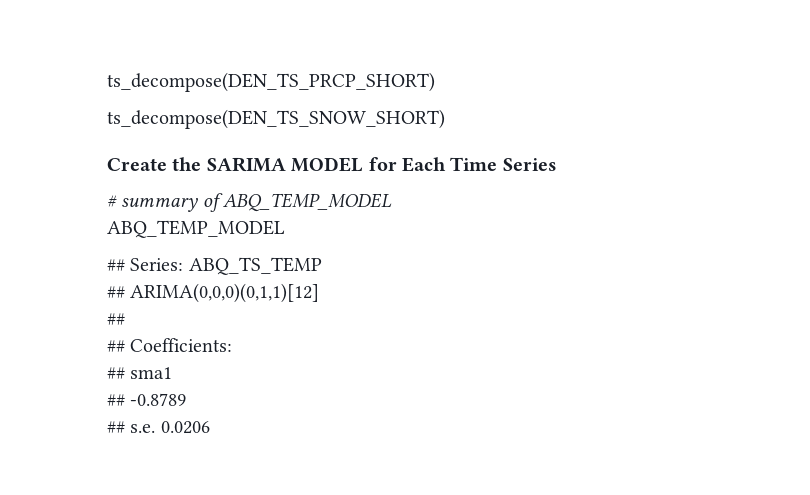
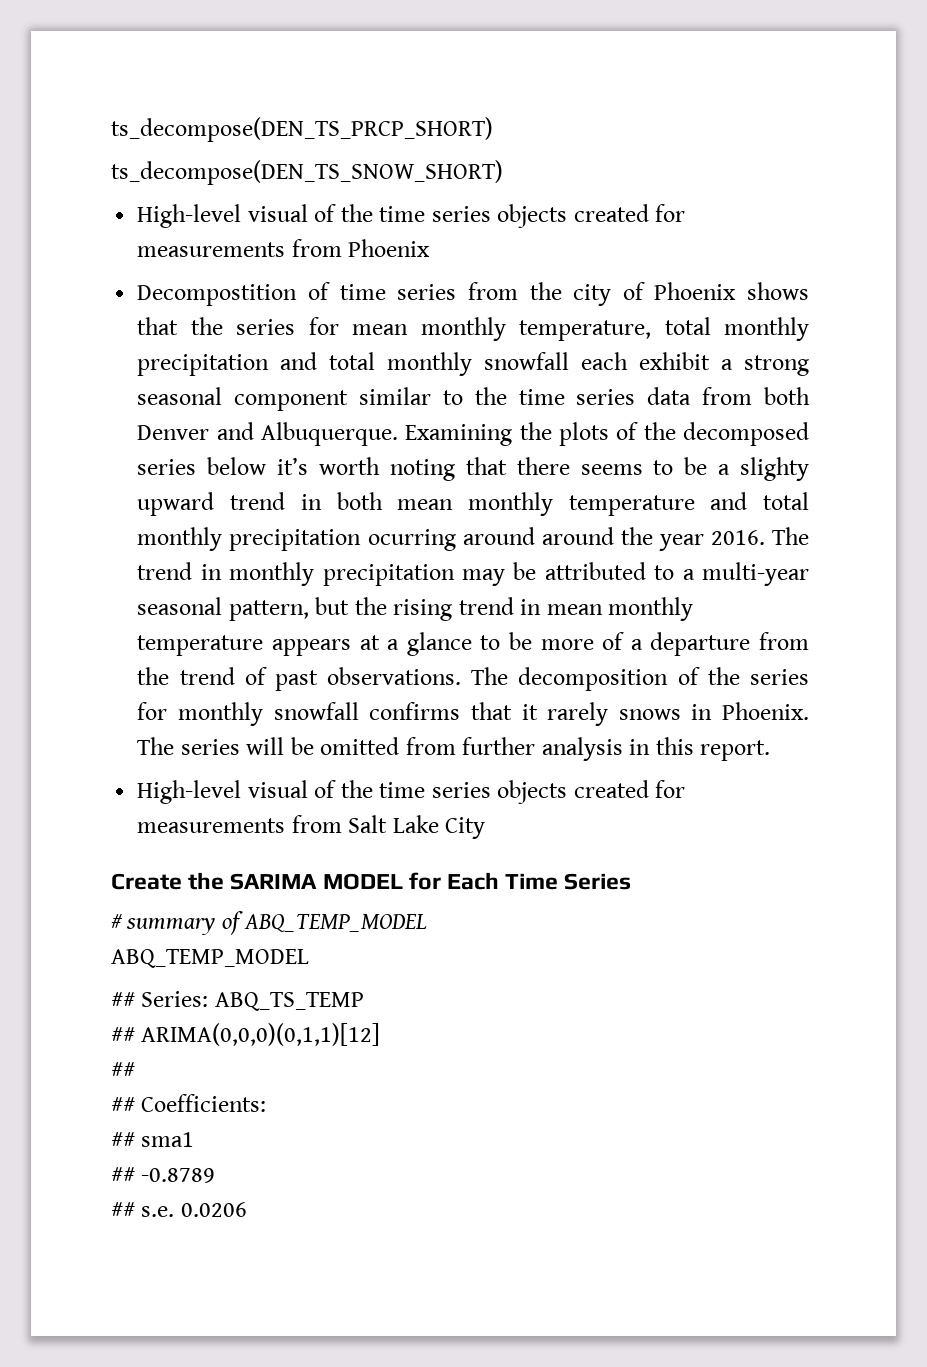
+ High-level visual of the time series objects created for measurements from Phoenix
+ Decompostition of time series from the city of Phoenix shows that the series for mean monthly temperature, total monthly precipitation and total monthly snowfall each exhibit a strong seasonal component similar to the time series data from both Denver and Albuquerque. Examining the plots of the decomposed series below it’s worth noting that there seems to be a slighty upward trend in both mean monthly temperature and total monthly precipitation ocurring around around the year 2016. The trend in monthly precipitation may be attributed to a multi-year seasonal pattern, but the rising trend in mean monthly temperature appears at a glance to be more of a departure from the trend of past observations. The decomposition of the series for monthly snowfall confirms that it rarely snows in Phoenix. The series will be omitted from further analysis in this report.
+ High-level visual of the time series objects created for measurements from Salt Lake City

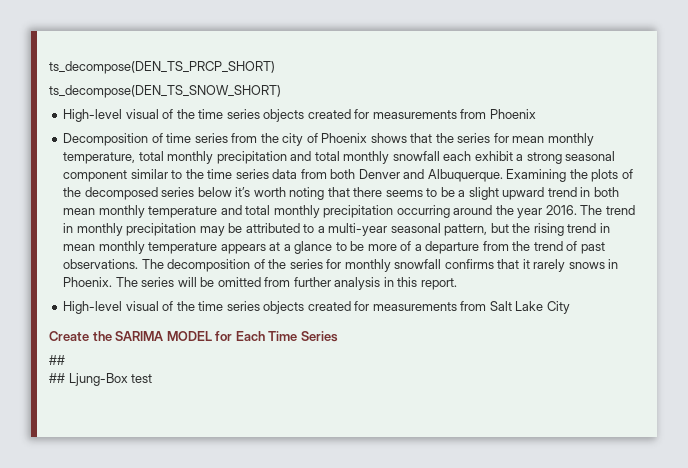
- Decompostition of time series from the city of Phoenix shows that the series for mean monthly temperature, total monthly precipitation and total monthly snowfall each exhibit a strong seasonal component similar to the time series data from both Denver and Albuquerque.
+ Decomposition of time series from the city of Phoenix shows that the series for mean monthly temperature, total monthly precipitation and total monthly snowfall each exhibit a strong seasonal component similar to the time series data from both Denver and Albuquerque.
- Examining the plots of the decomposed series below it’s worth noting that there seems to be a slighty upward trend in both mean monthly temperature and total monthly precipitation ocurring around around the year 2016.
+ Examining the plots of the decomposed series below it’s worth noting that there seems to be a slight upward trend in both mean monthly temperature and total monthly precipitation occurring around the year 2016.
  Create the SARIMA MODEL for Each Time Series
- # summary of ABQ_TEMP_MODEL
- ABQ_TEMP_MODEL
- ## Series: ABQ_TS_TEMP
- ## ARIMA(0,0,0)(0,1,1)[12]
  ##
- ## Coefficients:
- ## sma1
- ## -0.8789
- ## s.e. 0.0206
+ ## Ljung-Box test

